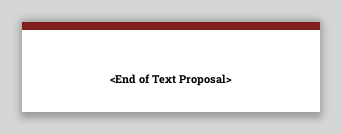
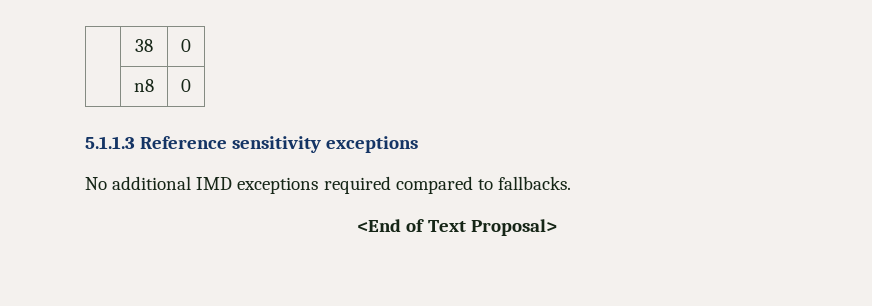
+ | 38 | 0
+ | n8 | 0
+ 5.1.1.3 Reference sensitivity exceptions
+ No additional IMD exceptions required compared to fallbacks.

